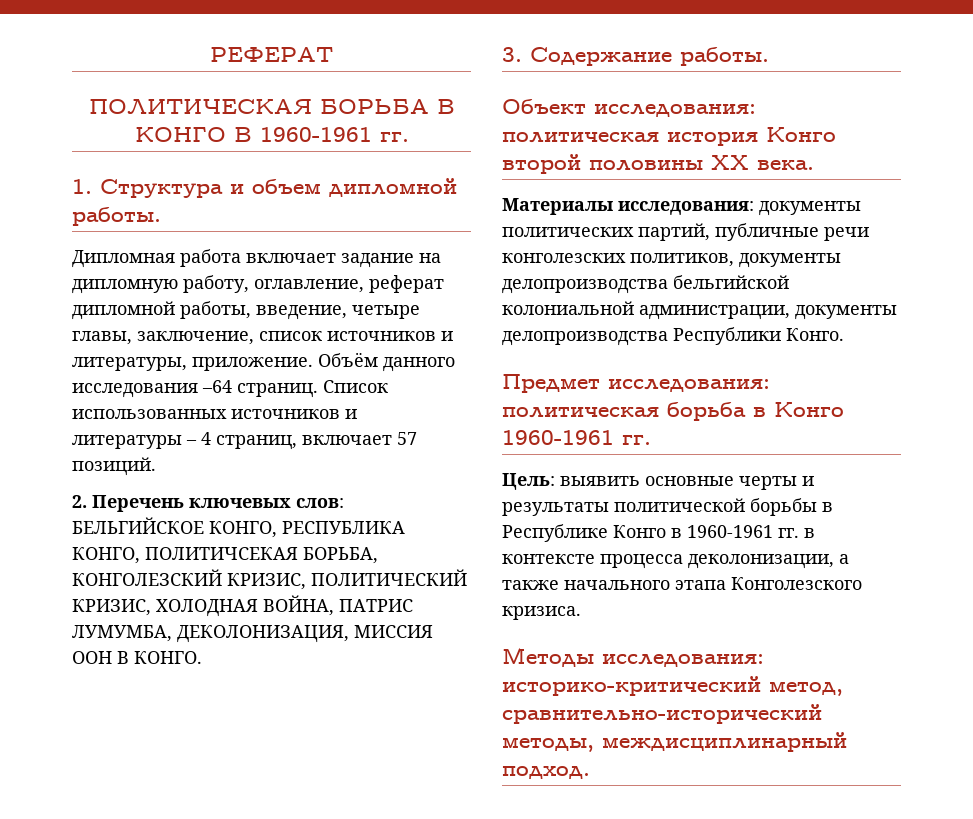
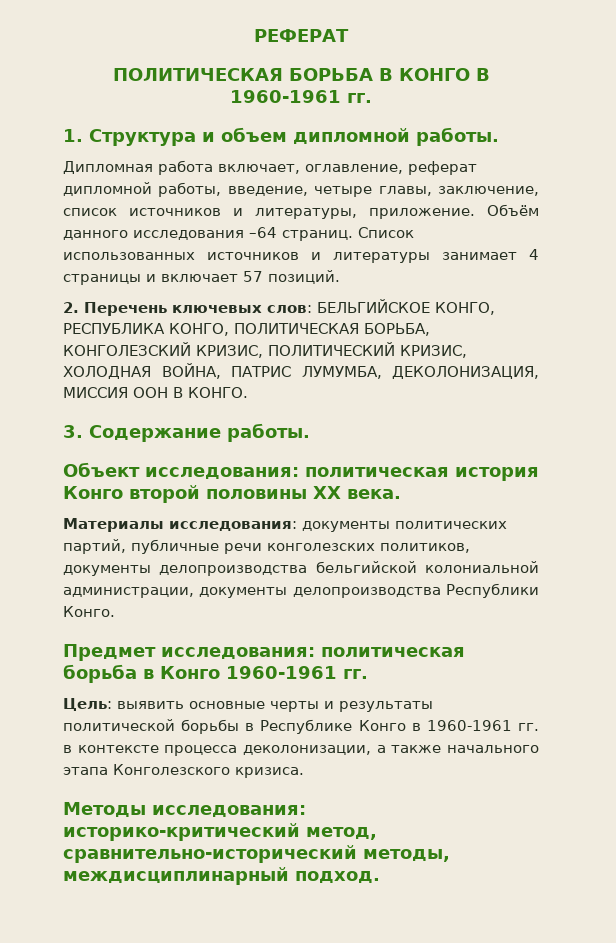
- Дипломная работа включает задание на дипломную работу, оглавление, реферат дипломной работы, введение, четыре главы, заключение, список источников и литературы, приложение.
+ Дипломная работа включает, оглавление, реферат дипломной работы, введение, четыре главы, заключение, список источников и литературы, приложение.
- Список использованных источников и литературы – 4 страниц, включает 57 позиций.
+ Список использованных источников и литературы занимает 4 страницы и включает 57 позиций.
- 2. Перечень ключевых слов: БЕЛЬГИЙСКОЕ КОНГО, РЕСПУБЛИКА КОНГО, ПОЛИТИЧСЕКАЯ БОРЬБА, КОНГОЛЕЗСКИЙ КРИЗИС, ПОЛИТИЧЕСКИЙ КРИЗИС, ХОЛОДНАЯ ВОЙНА, ПАТРИС ЛУМУМБА, ДЕКОЛОНИЗАЦИЯ, МИССИЯ ООН В КОНГО.
+ 2. Перечень ключевых слов: БЕЛЬГИЙСКОЕ КОНГО, РЕСПУБЛИКА КОНГО, ПОЛИТИЧЕСКАЯ БОРЬБА, КОНГОЛЕЗСКИЙ КРИЗИС, ПОЛИТИЧЕСКИЙ КРИЗИС, ХОЛОДНАЯ ВОЙНА, ПАТРИС ЛУМУМБА, ДЕКОЛОНИЗАЦИЯ, МИССИЯ ООН В КОНГО.

